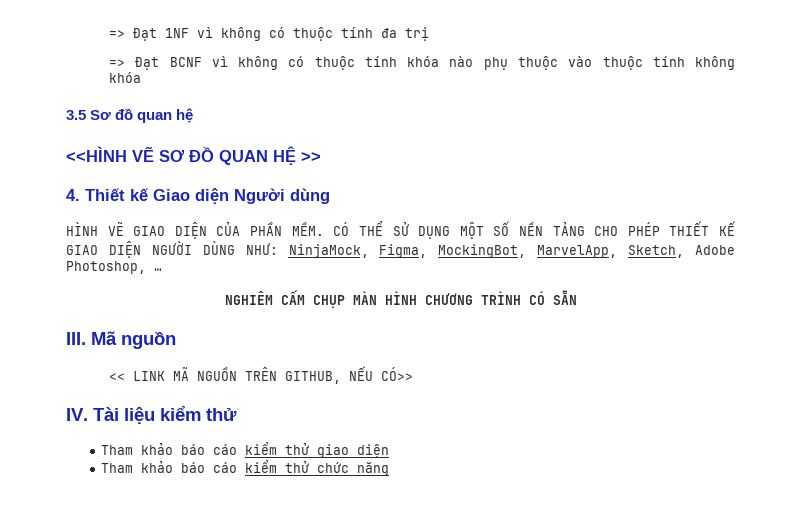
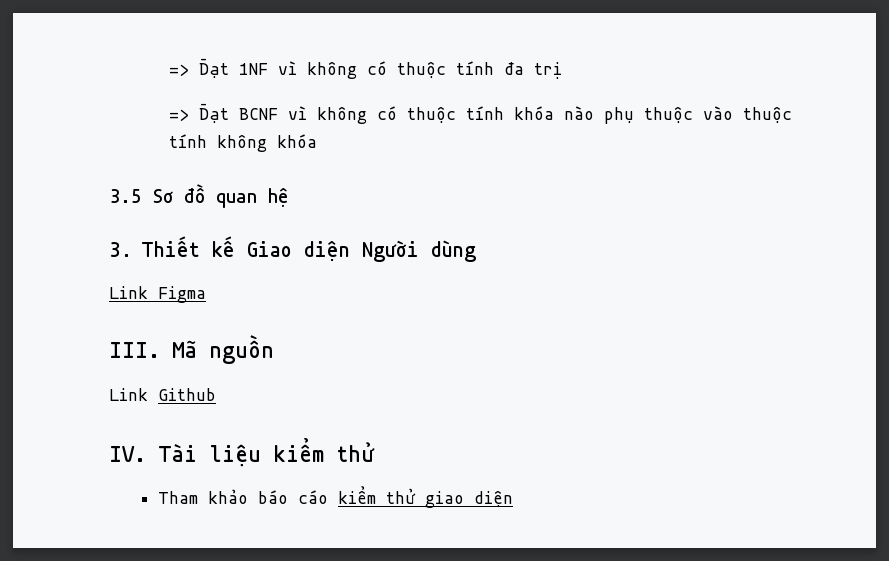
- <<HÌNH VẼ SƠ ĐỒ QUAN HỆ >>
- 4. Thiết kế Giao diện Người dùng
+ 3. Thiết kế Giao diện Người dùng
- HÌNH VẼ GIAO DIỆN CỦA PHẦN MỀM. CÓ THỂ SỬ DỤNG MỘT SỐ NỀN TẢNG CHO PHÉP THIẾT KẾ GIAO DIỆN NGƯỜI DÙNG NHƯ: NinjaMock, Figma, MockingBot, MarvelApp, Sketch, Adobe Photoshop, …
- NGHIÊM CẤM CHỤP MÀN HÌNH CHƯƠNG TRÌNH CÓ SẴN
+ Link Figma
  III. Mã nguồn
- << LINK MÃ NGUỒN TRÊN GITHUB, NẾU CÓ>>
+ Link Github
- Tham khảo báo cáo kiểm thử chức năng

